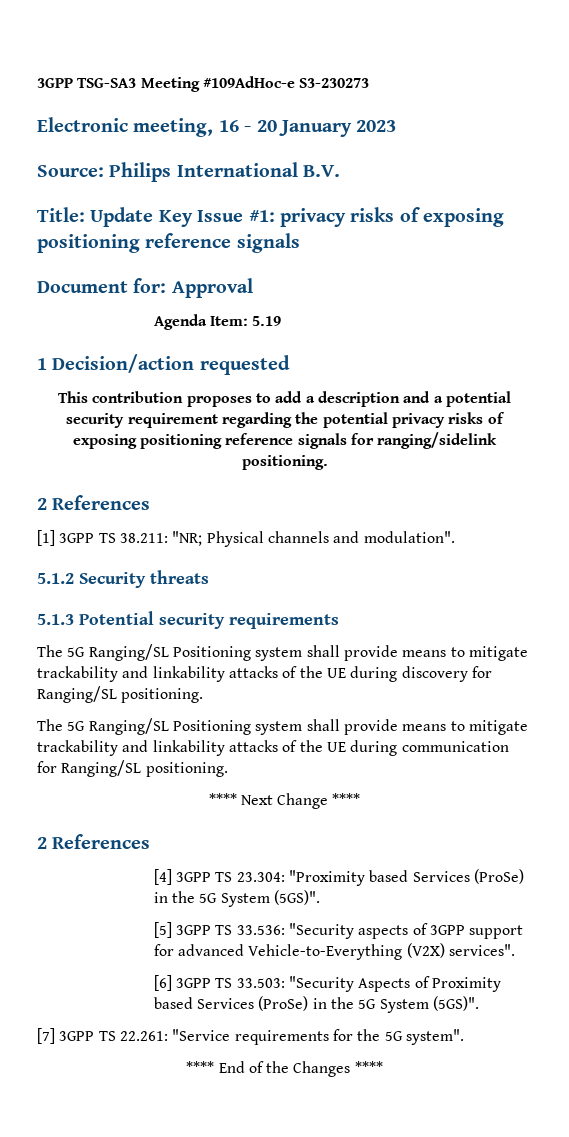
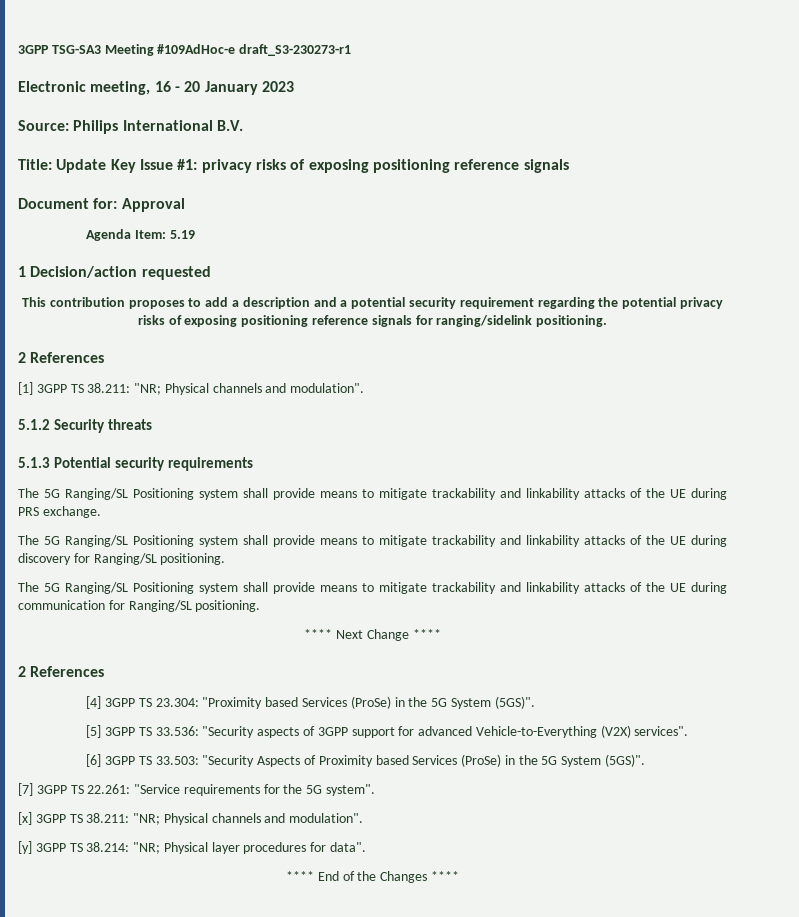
- 3GPP TSG-SA3 Meeting #109AdHoc-e S3-230273
+ 3GPP TSG-SA3 Meeting #109AdHoc-e draft_S3-230273-r1
+ The 5G Ranging/SL Positioning system shall provide means to mitigate trackability and linkability attacks of the UE during PRS exchange.
+ [x] 3GPP TS 38.211: "NR; Physical channels and modulation".
+ [y] 3GPP TS 38.214: "NR; Physical layer procedures for data".

